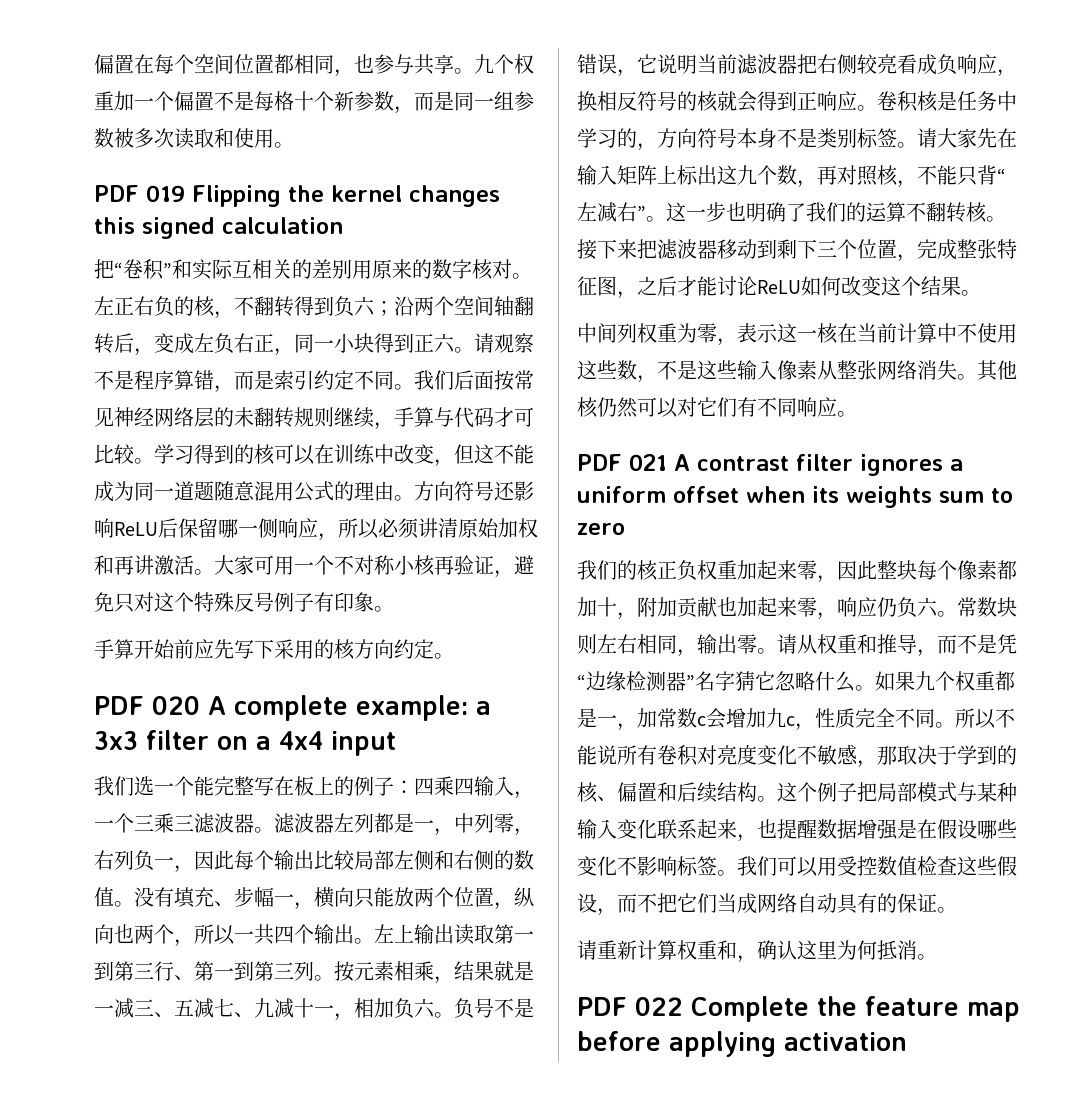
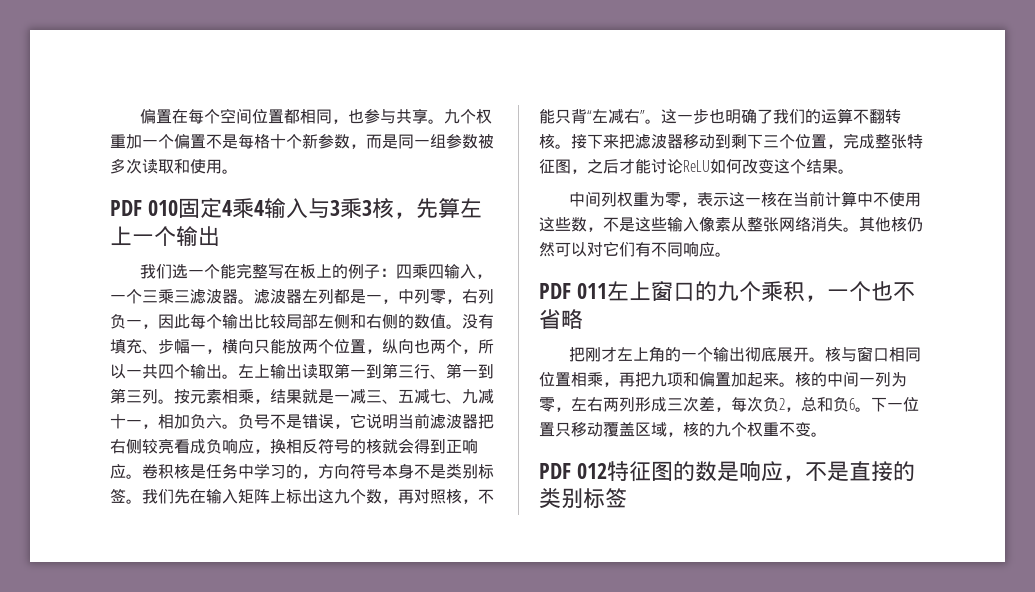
- PDF 019 Flipping the kernel changes this signed calculation
- 把“卷积”和实际互相关的差别用原来的数字核对。左正右负的核，不翻转得到负六；沿两个空间轴翻转后，变成左负右正，同一小块得到正六。请观察不是程序算错，而是索引约定不同。我们后面按常见神经网络层的未翻转规则继续，手算与代码才可比较。学习得到的核可以在训练中改变，但这不能成为同一道题随意混用公式的理由。方向符号还影响ReLU后保留哪一侧响应，所以必须讲清原始加权和再讲激活。大家可用一个不对称小核再验证，避免只对这个特殊反号例子有印象。
- 手算开始前应先写下采用的核方向约定。
- PDF 020 A complete example: a 3x3 filter on a 4x4 input
+ PDF 010固定4乘4输入与3乘3核，先算左上一个输出
- 请大家先在输入矩阵上标出这九个数，再对照核，不能只背“左减右”。
+ 我们先在输入矩阵上标出这九个数，再对照核，不能只背“左减右”。
- PDF 021 A contrast filter ignores a uniform offset when its weights sum to zero
- 我们的核正负权重加起来零，因此整块每个像素都加十，附加贡献也加起来零，响应仍负六。常数块则左右相同，输出零。请从权重和推导，而不是凭“边缘检测器”名字猜它忽略什么。如果九个权重都是一，加常数c会增加九c，性质完全不同。所以不能说所有卷积对亮度变化不敏感，那取决于学到的核、偏置和后续结构。这个例子把局部模式与某种输入变化联系起来，也提醒数据增强是在假设哪些变化不影响标签。我们可以用受控数值检查这些假设，而不把它们当成网络自动具有的保证。
- 请重新计算权重和，确认这里为何抵消。
- PDF 022 Complete the feature map before applying activation
+ PDF 011左上窗口的九个乘积，一个也不省略
+ 把刚才左上角的一个输出彻底展开。核与窗口相同位置相乘，再把九项和偏置加起来。核的中间一列为零，左右两列形成三次差，每次负2，总和负6。下一位置只移动覆盖区域，核的九个权重不变。
+ PDF 012特征图的数是响应，不是直接的类别标签

